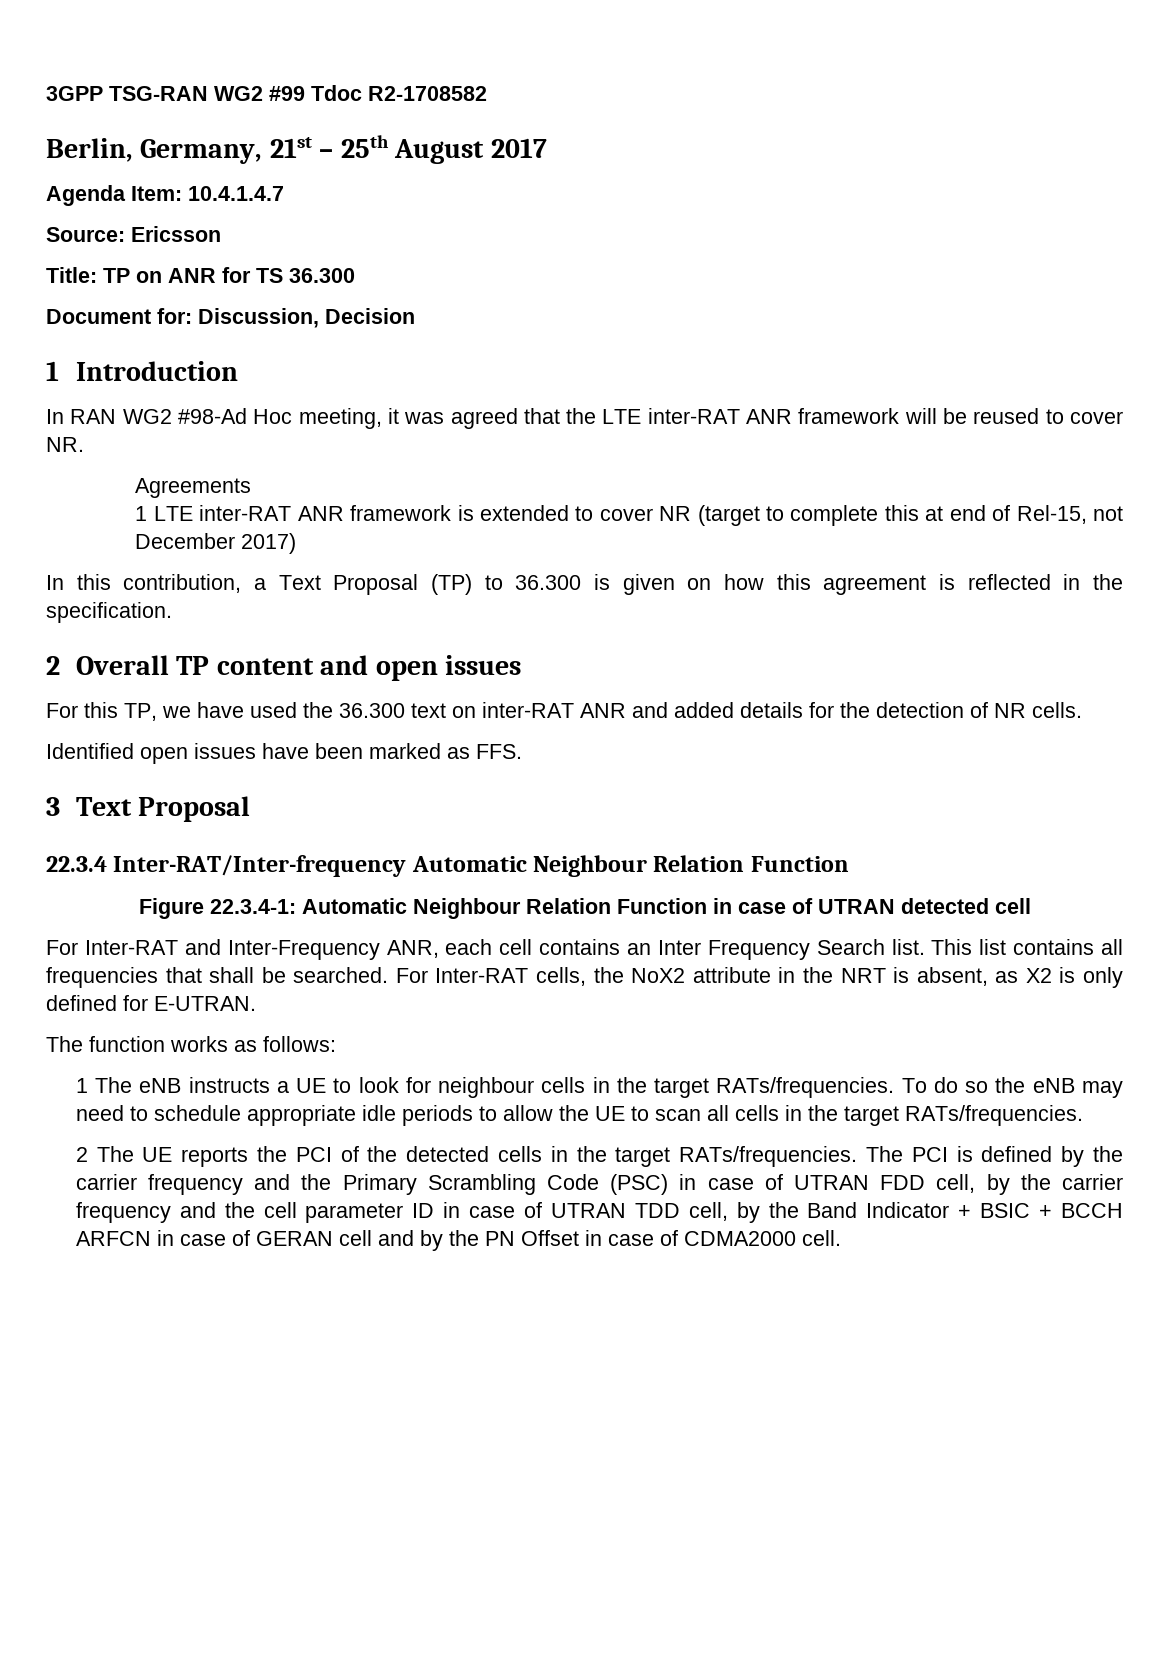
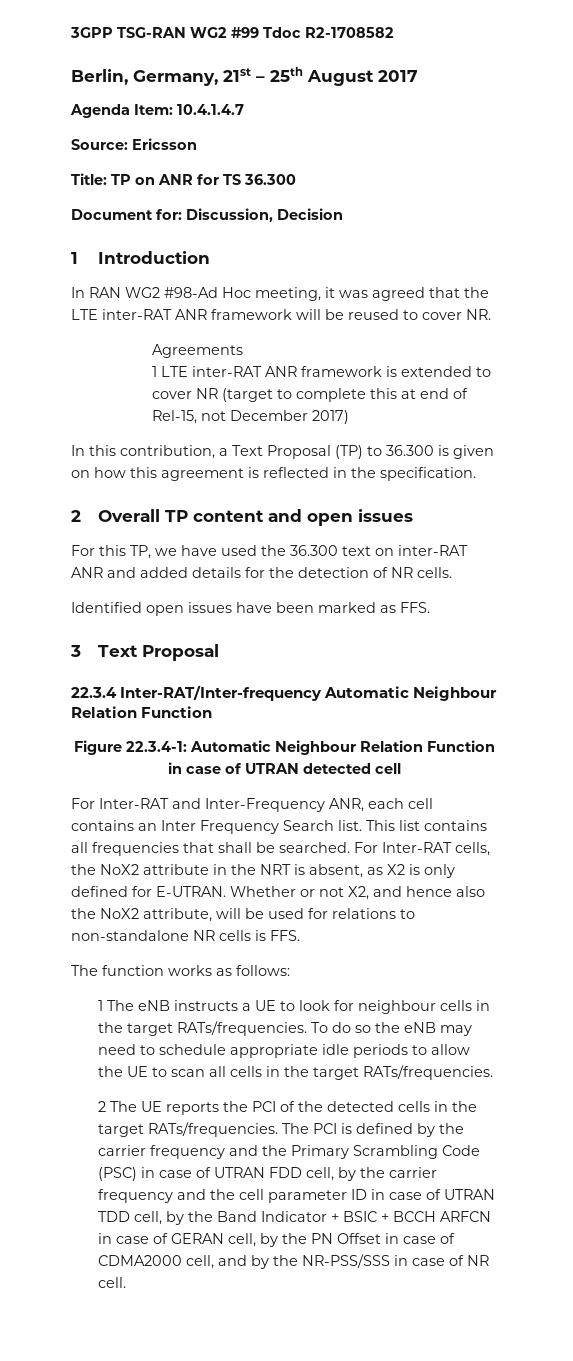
+ Whether or not X2, and hence also the NoX2 attribute, will be used for relations to non-standalone NR cells is FFS.
- The PCI is defined by the carrier frequency and the Primary Scrambling Code (PSC) in case of UTRAN FDD cell, by the carrier frequency and the cell parameter ID in case of UTRAN TDD cell, by the Band Indicator + BSIC + BCCH ARFCN in case of GERAN cell and by the PN Offset in case of CDMA2000 cell.
+ The PCI is defined by the carrier frequency and the Primary Scrambling Code (PSC) in case of UTRAN FDD cell, by the carrier frequency and the cell parameter ID in case of UTRAN TDD cell, by the Band Indicator + BSIC + BCCH ARFCN in case of GERAN cell, by the PN Offset in case of CDMA2000 cell, and by the NR-PSS/SSS in case of NR cell.

